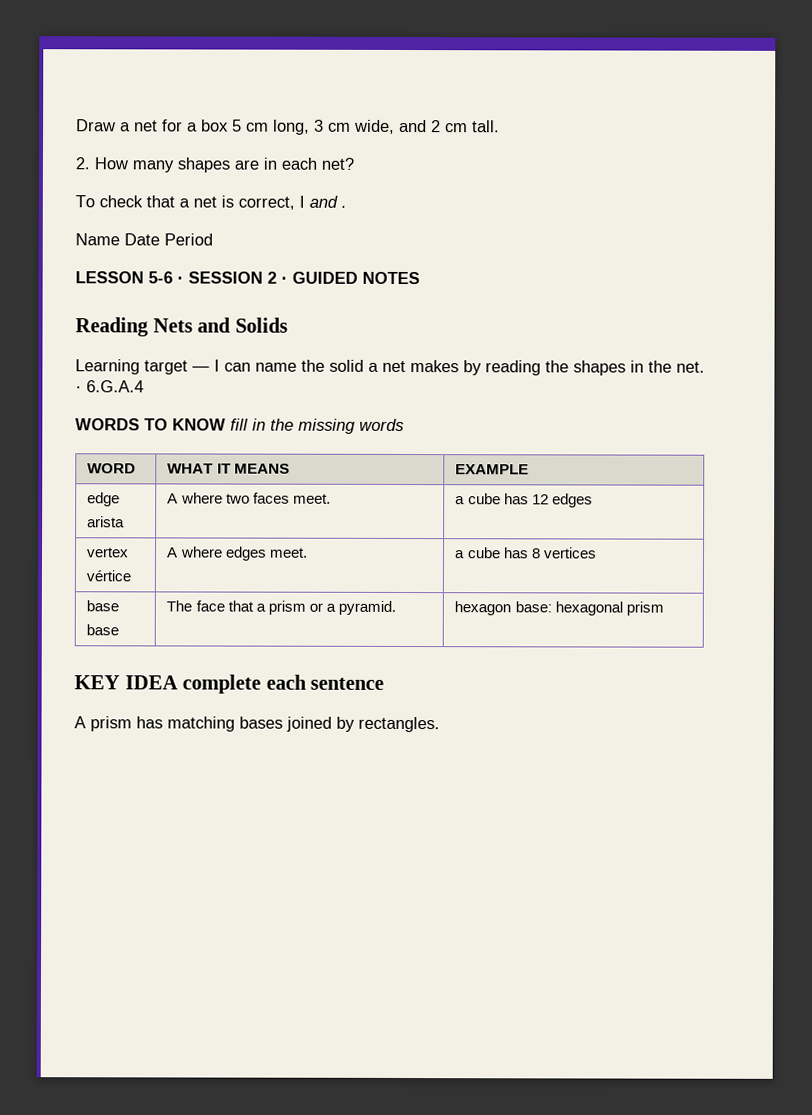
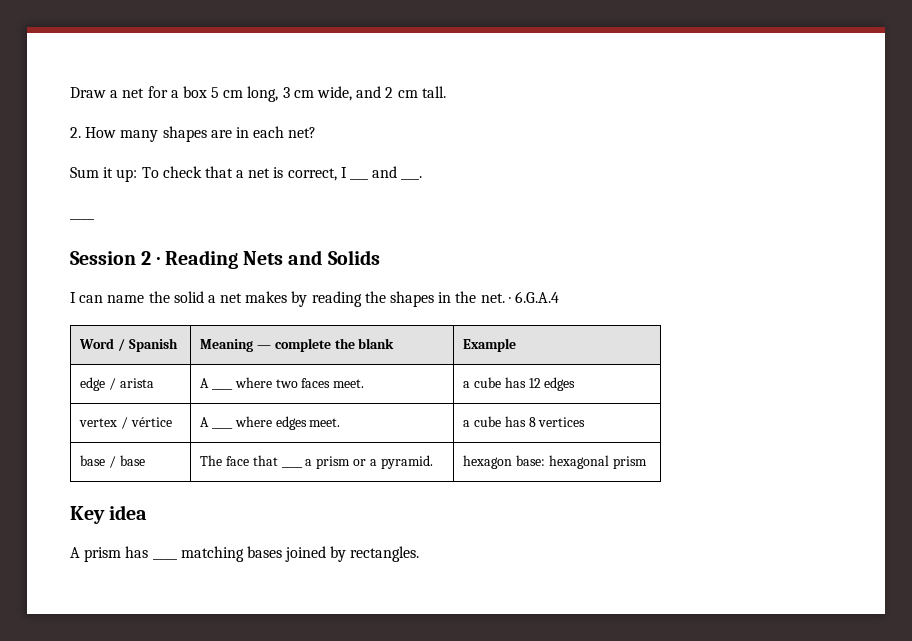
- To check that a net is correct, I and .
- Name Date Period
- LESSON 5-6 · SESSION 2 · GUIDED NOTES
- Reading Nets and Solids
+ Sum it up: To check that a net is correct, I ___ and ___.
+ ____
+ Session 2 · Reading Nets and Solids
- Learning target — I can name the solid a net makes by reading the shapes in the net.
+ I can name the solid a net makes by reading the shapes in the net.
- WORDS TO KNOW fill in the missing words
- WORD | WHAT IT MEANS | EXAMPLE
+ Word / Spanish | Meaning — complete the blank | Example
- edge
- arista | A where two faces meet. | a cube has 12 edges
+ edge / arista | A ____ where two faces meet. | a cube has 12 edges
- vertex
- vértice | A where edges meet. | a cube has 8 vertices
- base
- base | The face that a prism or a pyramid. | hexagon base: hexagonal prism
+ vertex / vértice | A ____ where edges meet. | a cube has 8 vertices
+ base / base | The face that ____ a prism or a pyramid. | hexagon base: hexagonal prism
- KEY IDEA complete each sentence
+ Key idea
- A prism has matching bases joined by rectangles.
+ A prism has ____ matching bases joined by rectangles.

